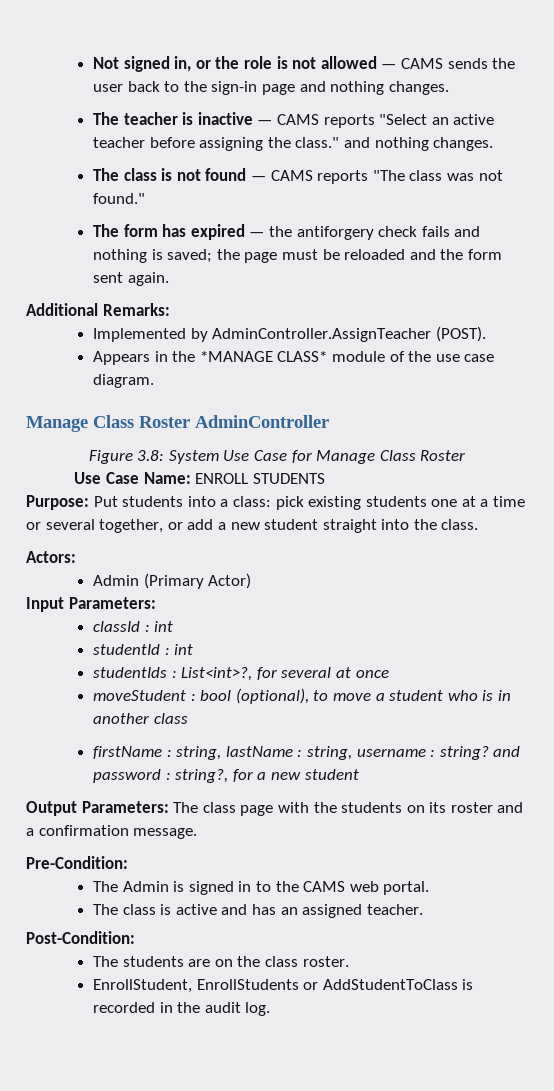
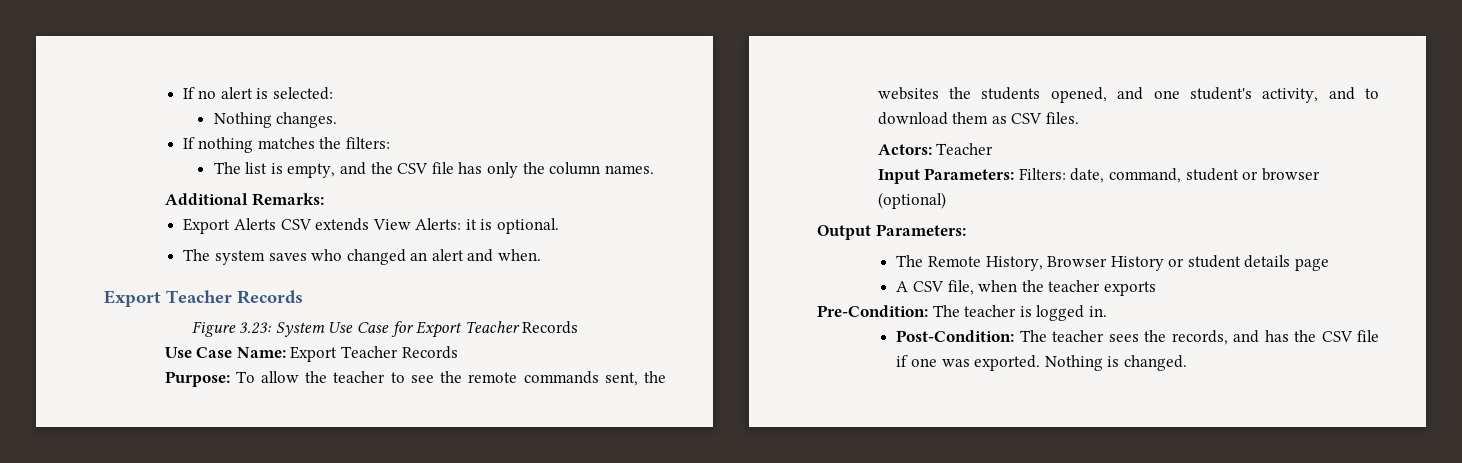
- Not signed in, or the role is not allowed — CAMS sends the user back to the sign-in page and nothing changes.
- The teacher is inactive — CAMS reports "Select an active teacher before assigning the class." and nothing changes.
- The class is not found — CAMS reports "The class was not found."
- The form has expired — the antiforgery check fails and nothing is saved; the page must be reloaded and the form sent again.
+ If no alert is selected:
+ Nothing changes.
+ If nothing matches the filters:
+ The list is empty, and the CSV file has only the column names.
  Additional Remarks:
- Implemented by AdminController.AssignTeacher (POST).
- Appears in the *MANAGE CLASS* module of the use case diagram.
- Manage Class Roster AdminController
+ Export Alerts CSV extends View Alerts: it is optional.
+ The system saves who changed an alert and when.
+ Export Teacher Records
- Figure 3.8: System Use Case for Manage Class Roster
+ Figure 3.23: System Use Case for Export Teacher Records
- Use Case Name: ENROLL STUDENTS
- Purpose: Put students into a class: pick existing students one at a time or several together, or add a new student straight into the class.
- Actors:
- Admin (Primary Actor)
- Input Parameters:
- classId : int
- studentId : int
- studentIds : List<int>?, for several at once
- moveStudent : bool (optional), to move a student who is in another class
- firstName : string, lastName : string, username : string? and password : string?, for a new student
- Output Parameters: The class page with the students on its roster and a confirmation message.
- Pre-Condition:
- The Admin is signed in to the CAMS web portal.
- The class is active and has an assigned teacher.
- Post-Condition:
- The students are on the class roster.
- EnrollStudent, EnrollStudents or AddStudentToClass is recorded in the audit log.
+ Use Case Name: Export Teacher Records
+ Purpose: To allow the teacher to see the remote commands sent, the websites the students opened, and one student's activity, and to download them as CSV files.
+ Actors: Teacher
+ Input Parameters: Filters: date, command, student or browser (optional)
+ Output Parameters:
+ The Remote History, Browser History or student details page
+ A CSV file, when the teacher exports
+ Pre-Condition: The teacher is logged in.
+ Post-Condition: The teacher sees the records, and has the CSV file if one was exported. Nothing is changed.

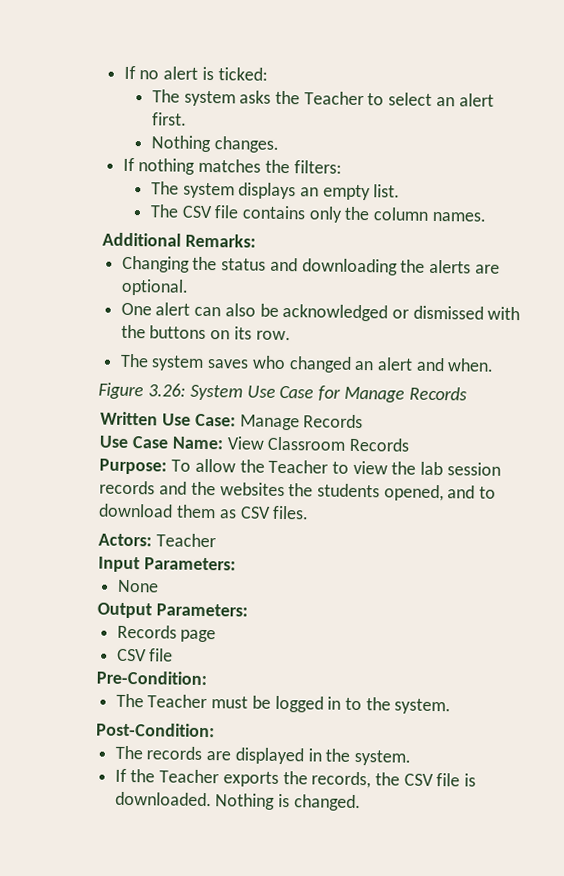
- If no alert is selected:
+ If no alert is ticked:
+ The system asks the Teacher to select an alert first.
- The list is empty, and the CSV file has only the column names.
+ The system displays an empty list.
+ The CSV file contains only the column names.
- Export Alerts CSV extends View Alerts: it is optional.
+ Changing the status and downloading the alerts are optional.
+ One alert can also be acknowledged or dismissed with the buttons on its row.
  The system saves who changed an alert and when.
- Export Teacher Records
- Figure 3.23: System Use Case for Export Teacher Records
+ Figure 3.26: System Use Case for Manage Records
+ Written Use Case: Manage Records
- Use Case Name: Export Teacher Records
+ Use Case Name: View Classroom Records
- Purpose: To allow the teacher to see the remote commands sent, the websites the students opened, and one student's activity, and to download them as CSV files.
+ Purpose: To allow the Teacher to view the lab session records and the websites the students opened, and to download them as CSV files.
- Input Parameters: Filters: date, command, student or browser (optional)
+ Input Parameters:
+ None
  Output Parameters:
- The Remote History, Browser History or student details page
- A CSV file, when the teacher exports
- Pre-Condition: The teacher is logged in.
- Post-Condition: The teacher sees the records, and has the CSV file if one was exported.
+ Records page
+ CSV file
+ Pre-Condition:
+ The Teacher must be logged in to the system.
+ Post-Condition:
+ The records are displayed in the system.
+ If the Teacher exports the records, the CSV file is downloaded.

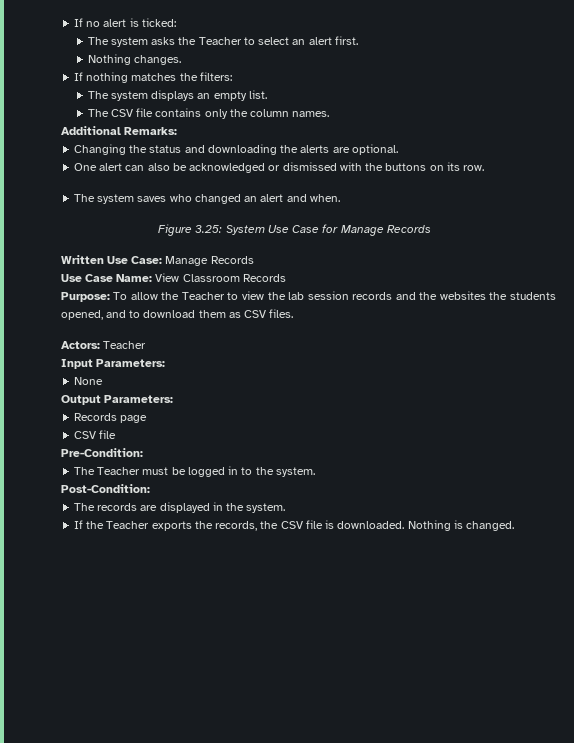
- Figure 3.26: System Use Case for Manage Records
+ Figure 3.25: System Use Case for Manage Records

